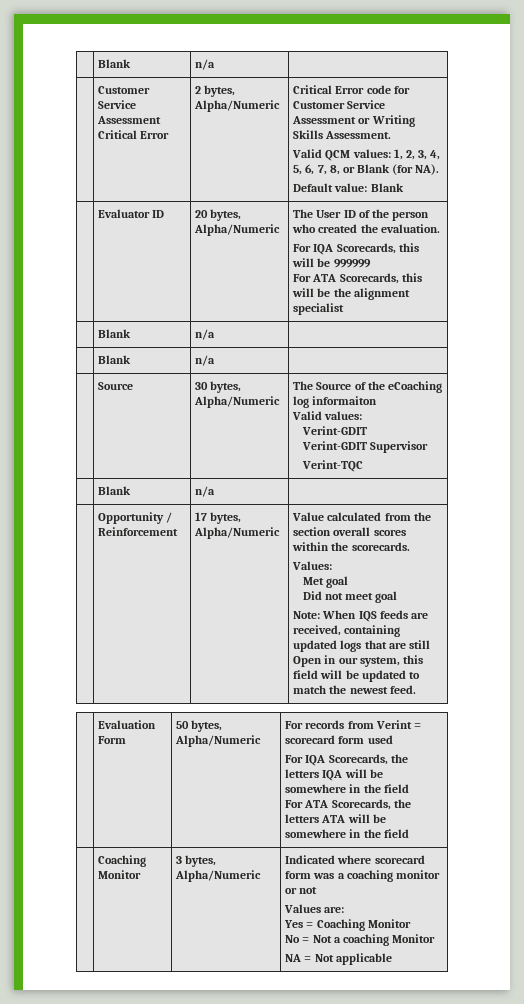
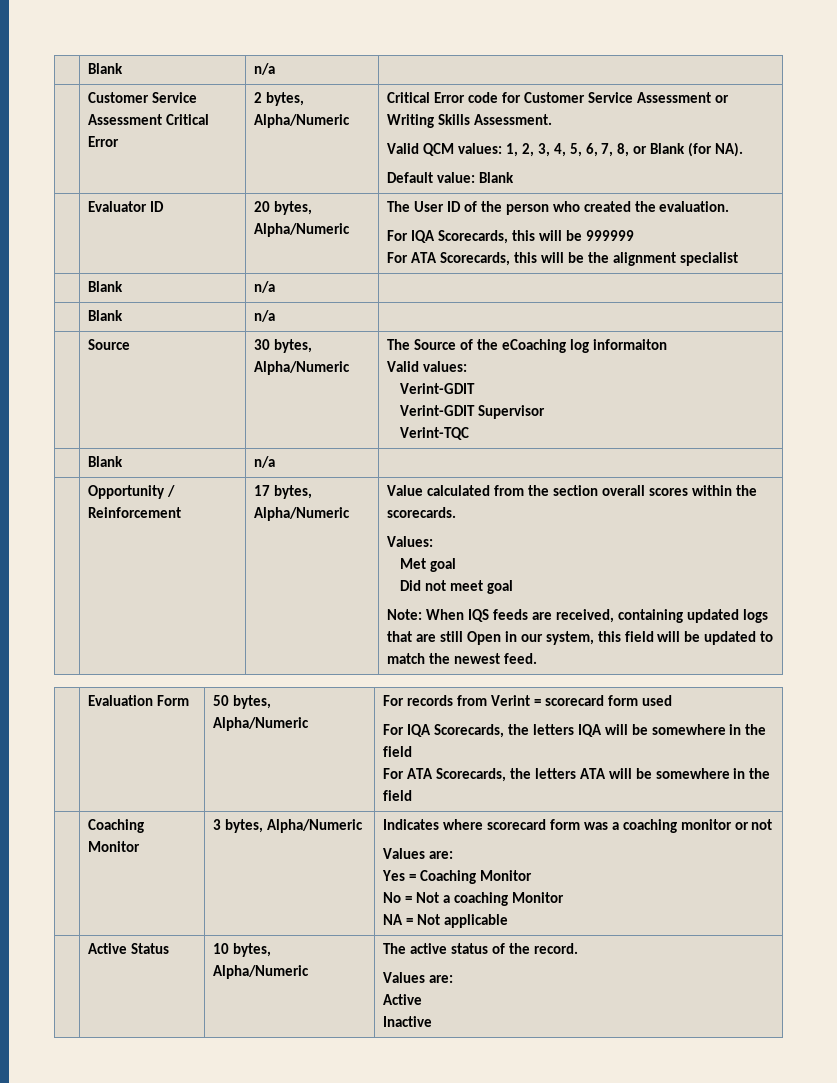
- | Coaching Monitor | 3 bytes, Alpha/Numeric | Indicated where scorecard form was a coaching monitor or not
+ | Coaching Monitor | 3 bytes, Alpha/Numeric | Indicates where scorecard form was a coaching monitor or not
+ | Active Status | 10 bytes, Alpha/Numeric | The active status of the record.
+ Values are:
+ Active
+ Inactive

